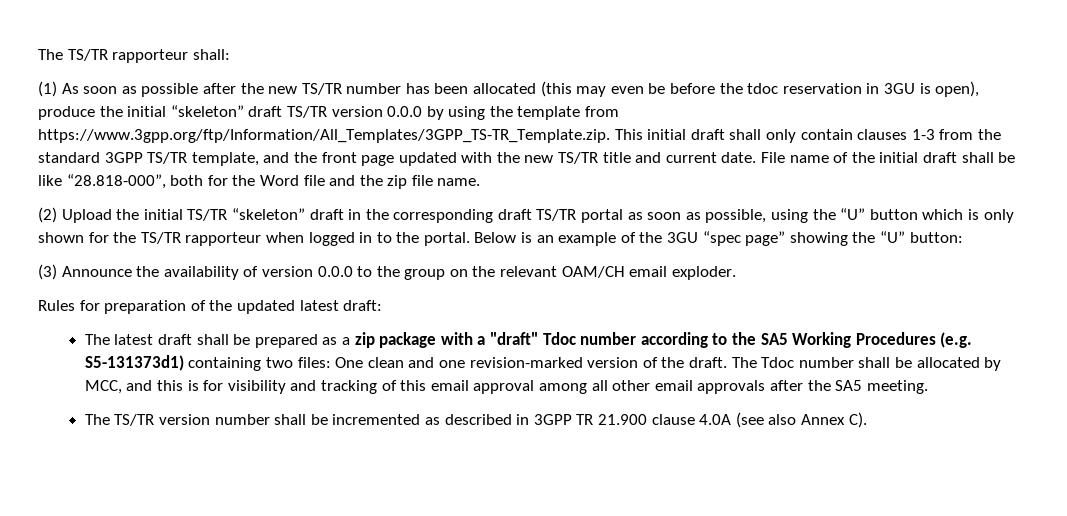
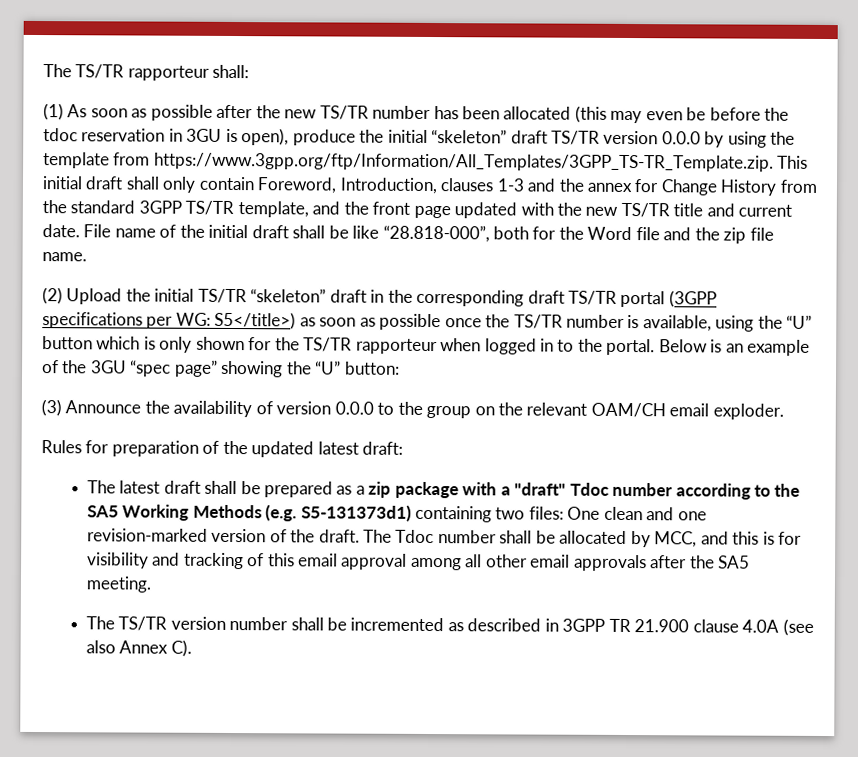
- (1) As soon as possible after the new TS/TR number has been allocated (this may even be before the tdoc reservation in 3GU is open), produce the initial “skeleton” draft TS/TR version 0.0.0 by using the template from https://www.3gpp.org/ftp/Information/All_Templates/3GPP_TS-TR_Template.zip. This initial draft shall only contain clauses 1-3 from the standard 3GPP TS/TR template, and the front page updated with the new TS/TR title and current date.
+ (1) As soon as possible after the new TS/TR number has been allocated (this may even be before the tdoc reservation in 3GU is open), produce the initial “skeleton” draft TS/TR version 0.0.0 by using the template from https://www.3gpp.org/ftp/Information/All_Templates/3GPP_TS-TR_Template.zip. This initial draft shall only contain Foreword, Introduction, clauses 1-3 and the annex for Change History from the standard 3GPP TS/TR template, and the front page updated with the new TS/TR title and current date.
- (2) Upload the initial TS/TR “skeleton” draft in the corresponding draft TS/TR portal as soon as possible, using the “U” button which is only shown for the TS/TR rapporteur when logged in to the portal.
+ (2) Upload the initial TS/TR “skeleton” draft in the corresponding draft TS/TR portal (3GPP specifications per WG: S5</title>) as soon as possible once the TS/TR number is available, using the “U” button which is only shown for the TS/TR rapporteur when logged in to the portal.
- The latest draft shall be prepared as a zip package with a "draft" Tdoc number according to the SA5 Working Procedures (e.g. S5-131373d1) containing two files: One clean and one revision-marked version of the draft.
+ The latest draft shall be prepared as a zip package with a "draft" Tdoc number according to the SA5 Working Methods (e.g. S5-131373d1) containing two files: One clean and one revision-marked version of the draft.

